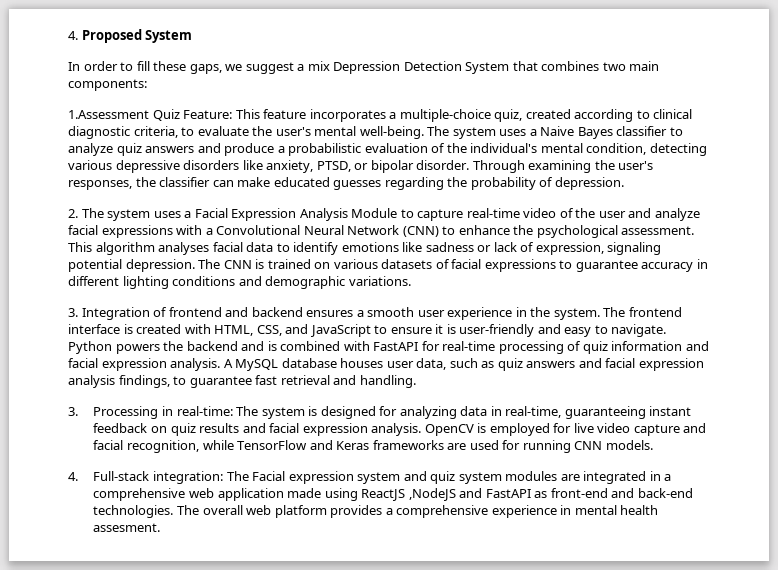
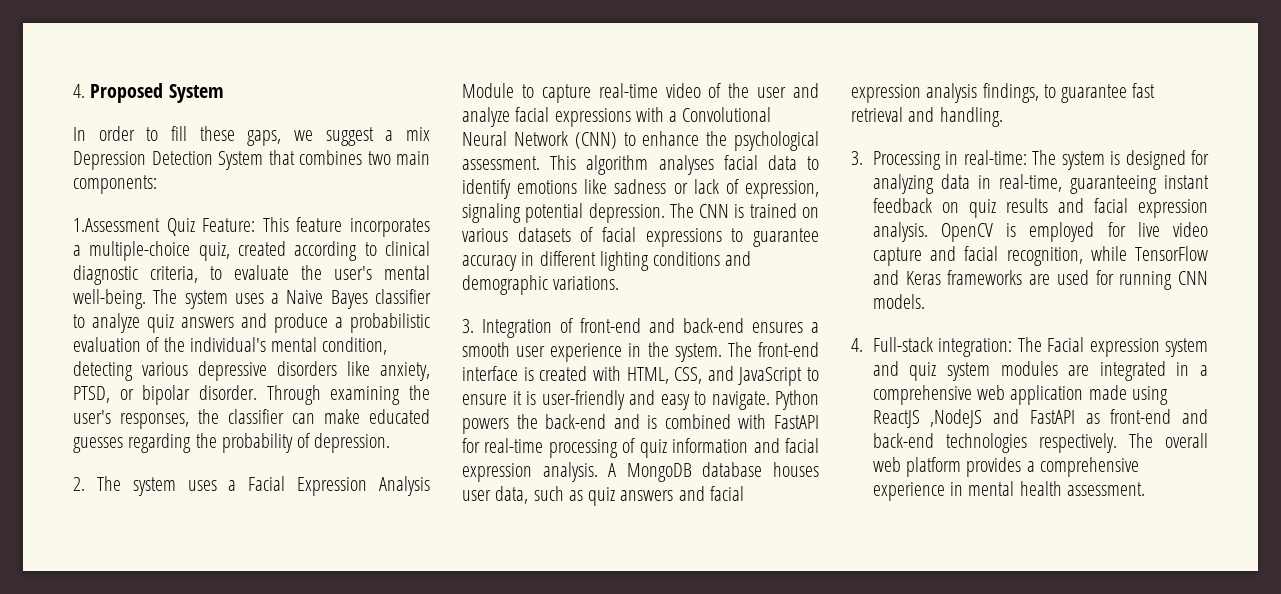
- 3. Integration of frontend and backend ensures a smooth user experience in the system.
+ 3. Integration of front-end and back-end ensures a smooth user experience in the system.
- The frontend interface is created with HTML, CSS, and JavaScript to ensure it is user-friendly and easy to navigate.
+ The front-end interface is created with HTML, CSS, and JavaScript to ensure it is user-friendly and easy to navigate.
- Python powers the backend and is combined with FastAPI for real-time processing of quiz information and facial expression analysis.
+ Python powers the back-end and is combined with FastAPI for real-time processing of quiz information and facial expression analysis.
- A MySQL database houses user data, such as quiz answers and facial expression analysis findings, to guarantee fast retrieval and handling.
+ A MongoDB database houses user data, such as quiz answers and facial expression analysis findings, to guarantee fast retrieval and handling.
- 4. Full-stack integration: The Facial expression system and quiz system modules are integrated in a comprehensive web application made using ReactJS ,NodeJS and FastAPI as front-end and back-end technologies.
+ 4. Full-stack integration: The Facial expression system and quiz system modules are integrated in a comprehensive web application made using ReactJS ,NodeJS and FastAPI as front-end and back-end technologies respectively.
- The overall web platform provides a comprehensive experience in mental health assesment.
+ The overall web platform provides a comprehensive experience in mental health assessment.

